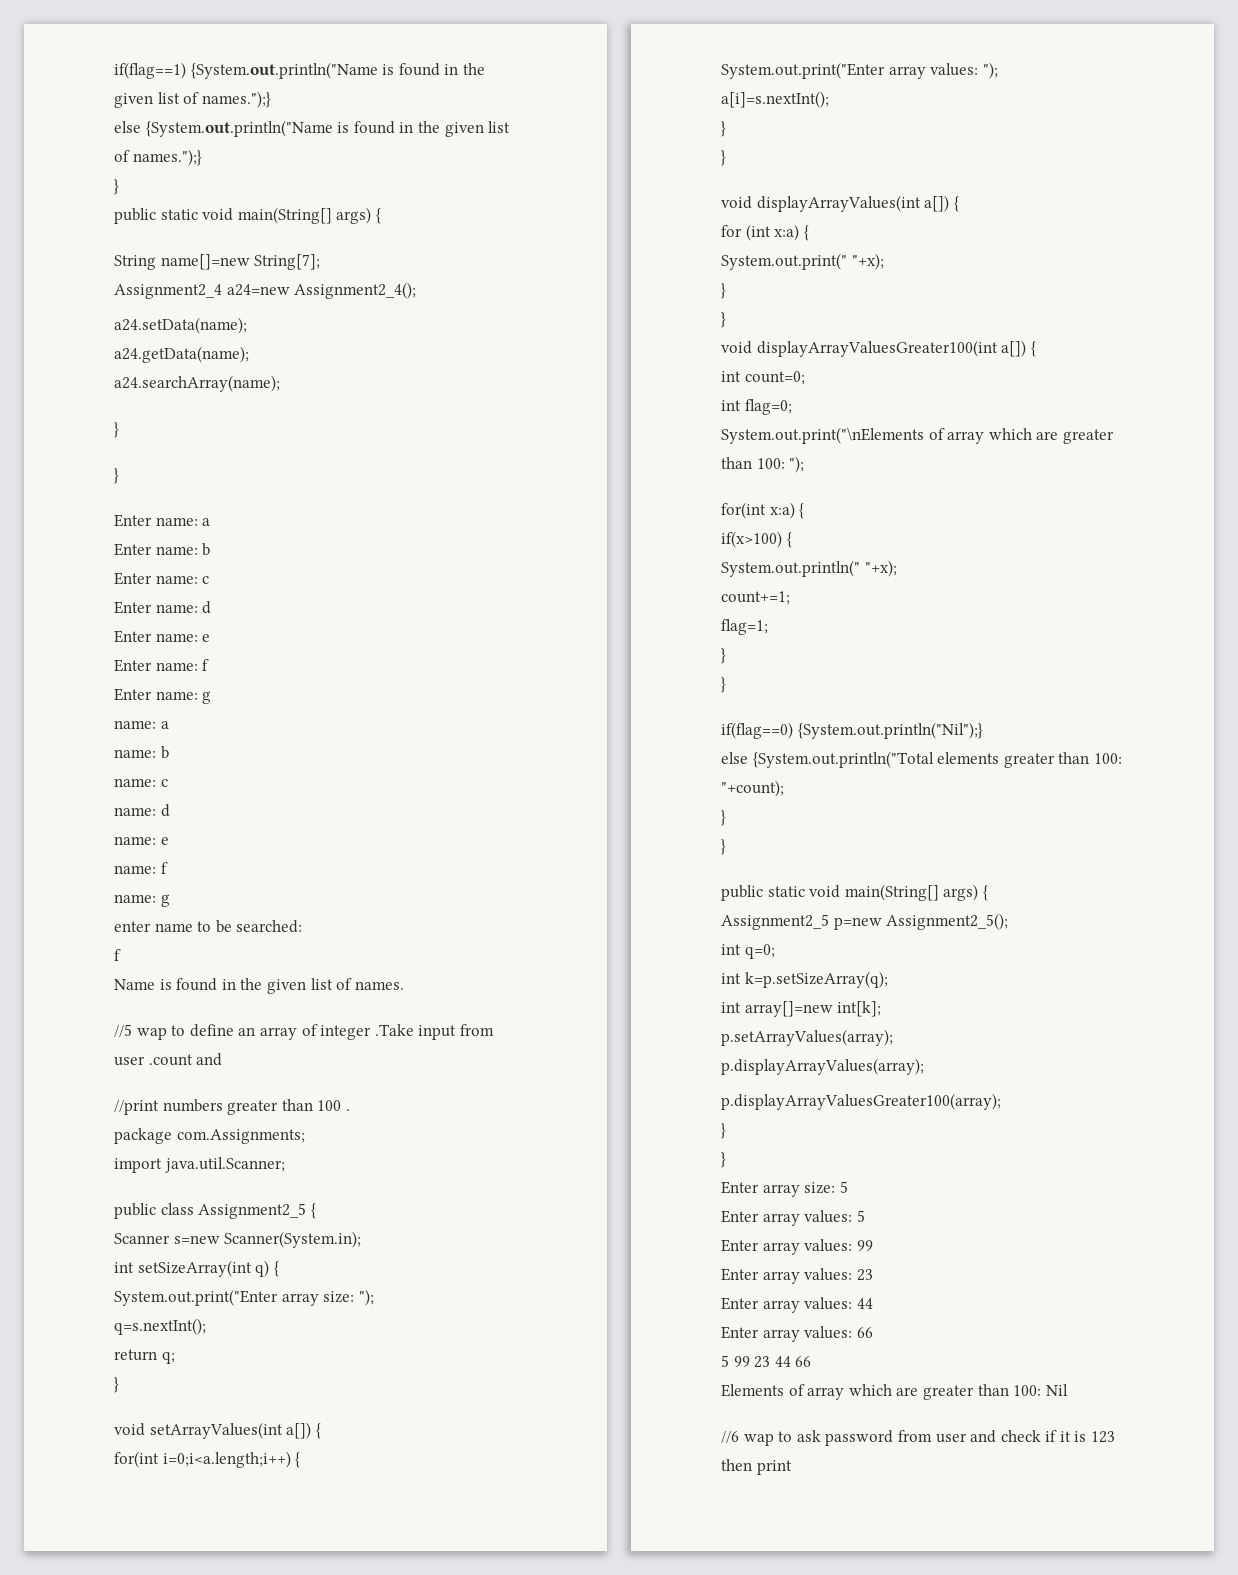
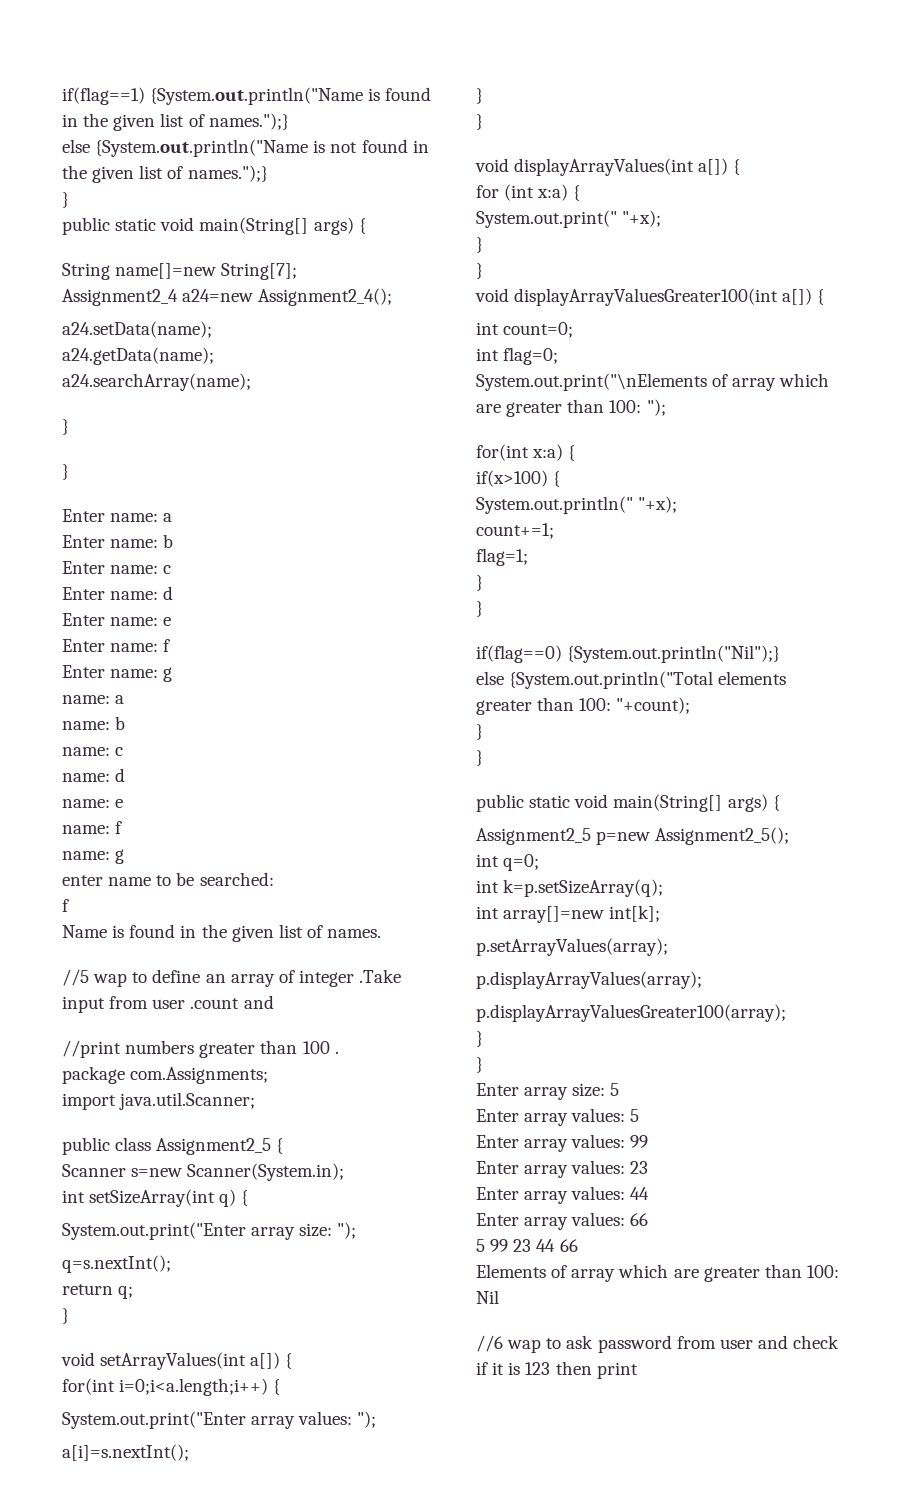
- else {System.out.println("Name is found in the given list of names.");}
+ else {System.out.println("Name is not found in the given list of names.");}

